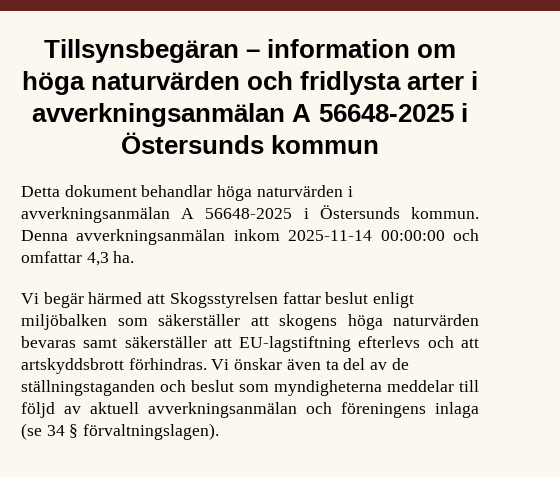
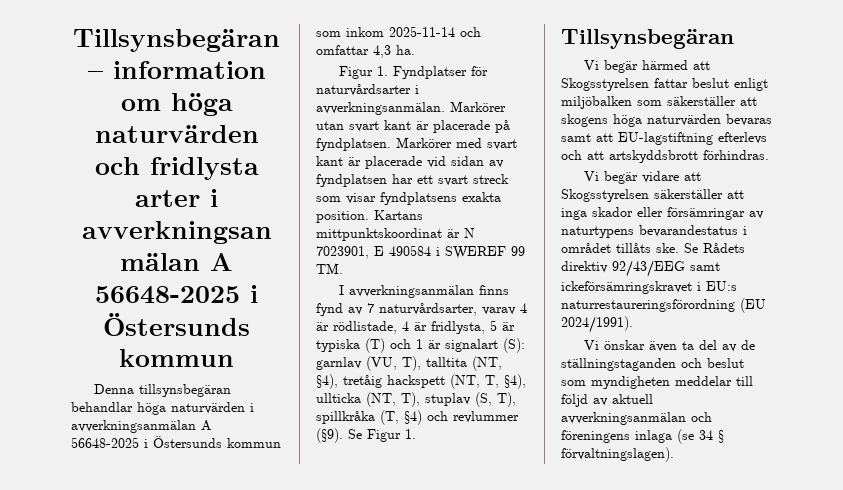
- Detta dokument behandlar höga naturvärden i avverkningsanmälan A 56648-2025 i Östersunds kommun. Denna avverkningsanmälan inkom 2025-11-14 00:00:00 och omfattar 4,3 ha.
+ Denna tillsynsbegäran behandlar höga naturvärden i avverkningsanmälan A 56648-2025 i Östersunds kommun som inkom 2025-11-14 och omfattar 4,3 ha.
+ Figur 1. Fyndplatser för naturvårdsarter i avverkningsanmälan. Markörer utan svart kant är placerade på fyndplatsen. Markörer med svart kant är placerade vid sidan av fyndplatsen har ett svart streck som visar fyndplatsens exakta position. Kartans mittpunktskoordinat är N 7023901, E 490584 i SWEREF 99 TM.
+ I avverkningsanmälan finns fynd av 7 naturvårdsarter, varav 4 är rödlistade, 4 är fridlysta, 5 är typiska (T) och 1 är signalart (S): garnlav (VU, T), talltita (NT, §4), tretåig hackspett (NT, T, §4), ullticka (NT, T), stuplav (S, T), spillkråka (T, §4) och revlummer (§9). Se Figur 1.
+ Tillsynsbegäran
- Vi begär härmed att Skogsstyrelsen fattar beslut enligt miljöbalken som säkerställer att skogens höga naturvärden bevaras samt säkerställer att EU-lagstiftning efterlevs och att artskyddsbrott förhindras. Vi önskar även ta del av de ställningstaganden och beslut som myndigheterna meddelar till följd av aktuell avverkningsanmälan och föreningens inlaga (se 34 § förvaltningslagen).
+ Vi begär härmed att Skogsstyrelsen fattar beslut enligt miljöbalken som säkerställer att skogens höga naturvärden bevaras samt att EU-lagstiftning efterlevs och att artskyddsbrott förhindras.
+ Vi begär vidare att Skogsstyrelsen säkerställer att inga skador eller försämringar av naturtypens bevarandestatus i området tillåts ske. Se Rådets direktiv 92/43/EEG samt ickeförsämringskravet i EU:s naturrestaureringsförordning (EU 2024/1991).
+ Vi önskar även ta del av de ställningstaganden och beslut som myndigheten meddelar till följd av aktuell avverkningsanmälan och föreningens inlaga (se 34 § förvaltningslagen).

